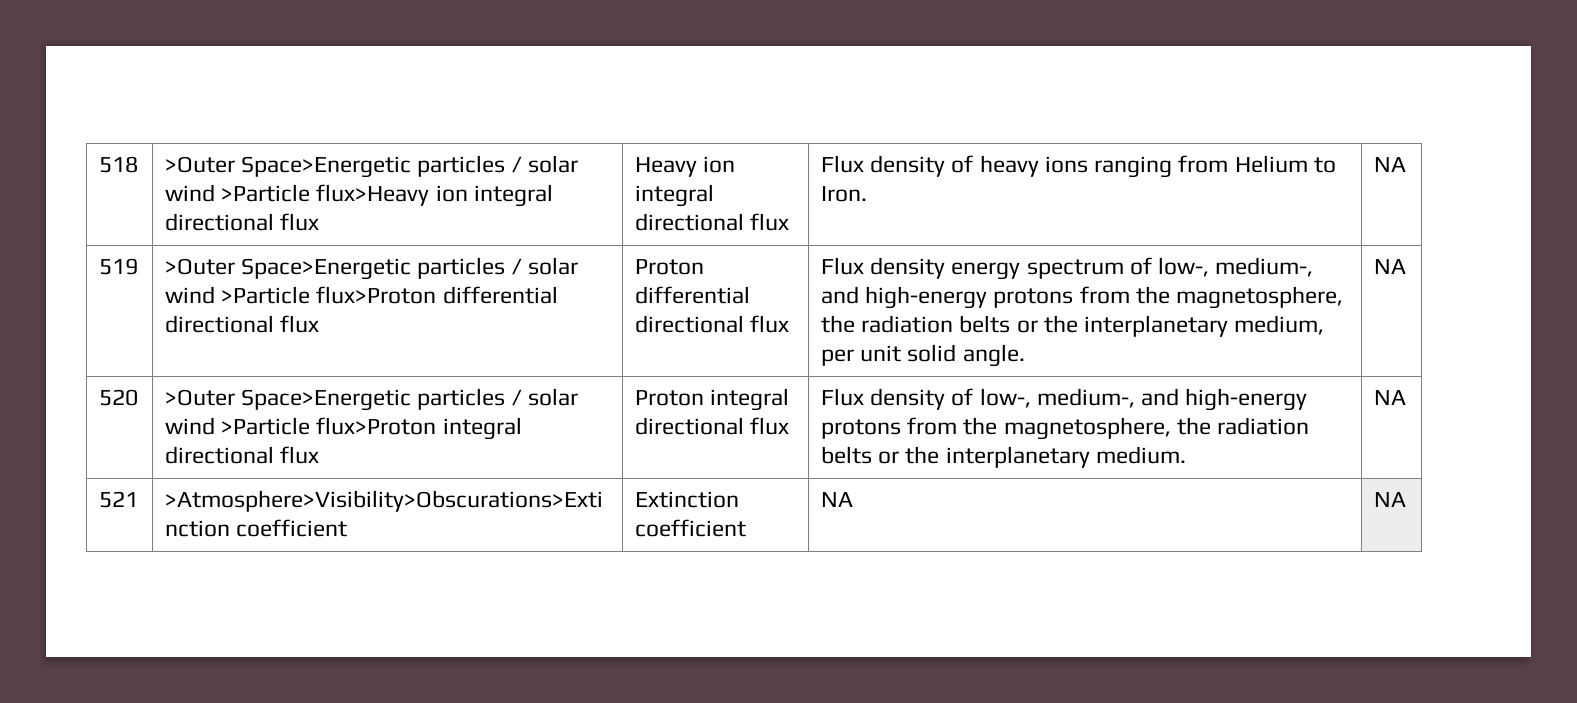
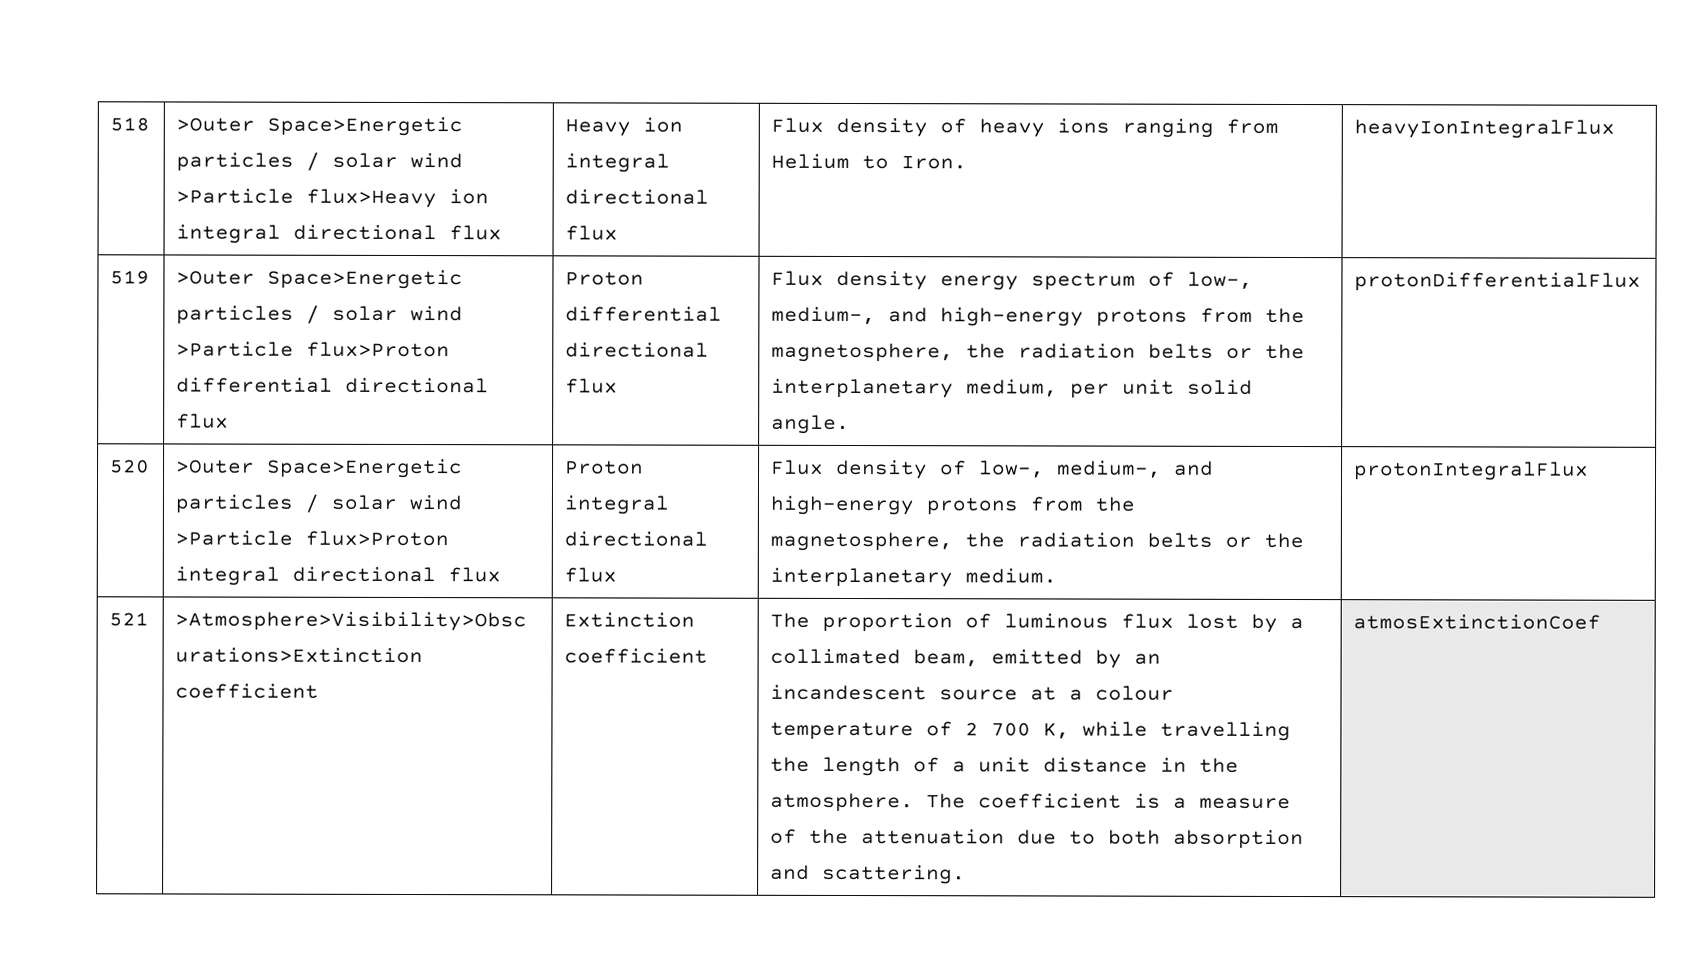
- 518 | >Outer Space>Energetic particles / solar wind >Particle flux>Heavy ion integral directional flux | Heavy ion integral directional flux | Flux density of heavy ions ranging from Helium to Iron. | NA
+ 518 | >Outer Space>Energetic particles / solar wind >Particle flux>Heavy ion integral directional flux | Heavy ion integral directional flux | Flux density of heavy ions ranging from Helium to Iron. | heavyIonIntegralFlux
- Flux density energy spectrum of low-, medium-, and high-energy protons from the magnetosphere, the radiation belts or the interplanetary medium, per unit solid angle. | NA
+ Flux density energy spectrum of low-, medium-, and high-energy protons from the magnetosphere, the radiation belts or the interplanetary medium, per unit solid angle. | protonDifferentialFlux
- 520 | >Outer Space>Energetic particles / solar wind >Particle flux>Proton integral directional flux | Proton integral directional flux | Flux density of low-, medium-, and high-energy protons from the magnetosphere, the radiation belts or the interplanetary medium. | NA
+ 520 | >Outer Space>Energetic particles / solar wind >Particle flux>Proton integral directional flux | Proton integral directional flux | Flux density of low-, medium-, and high-energy protons from the magnetosphere, the radiation belts or the interplanetary medium. | protonIntegralFlux
- NA | NA
+ The proportion of luminous flux lost by a collimated beam, emitted by an incandescent source at a colour temperature of 2 700 K, while travelling the length of a unit distance in the atmosphere. The coefficient is a measure of the attenuation due to both absorption and scattering. | atmosExtinctionCoef

